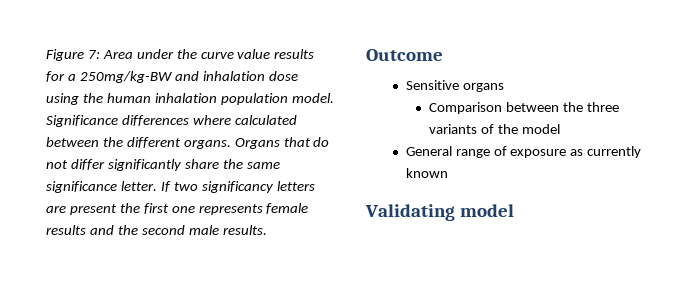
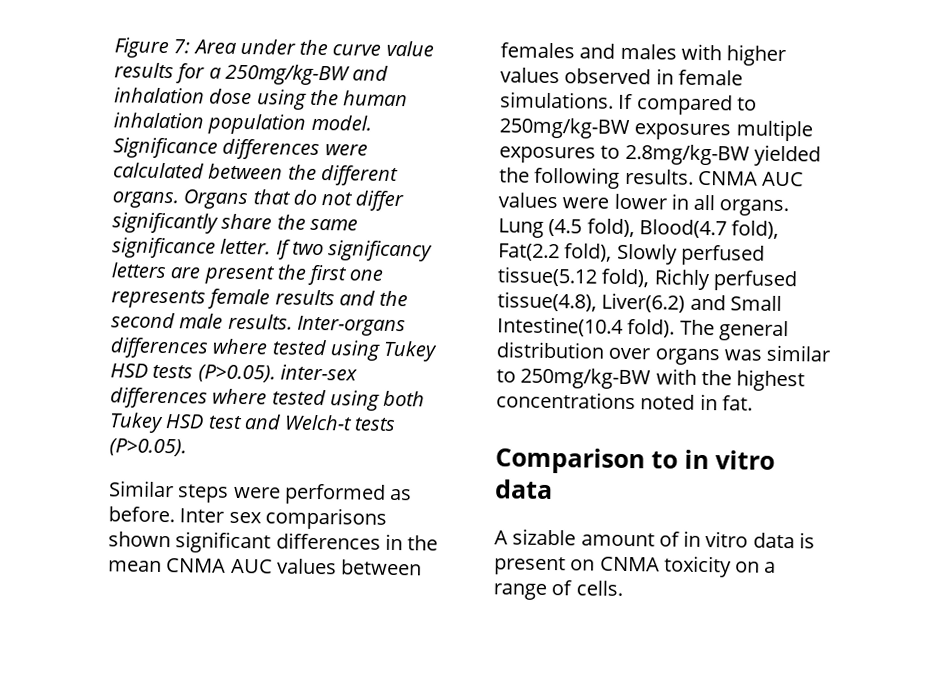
- Significance differences where calculated between the different organs.
+ Significance differences were calculated between the different organs.
- If two significancy letters are present the first one represents female results and the second male results.
- Outcome
- Sensitive organs
- Comparison between the three variants of the model
- General range of exposure as currently known
- Validating model
+ If two significancy letters are present the first one represents female results and the second male results. Inter-organs differences where tested using Tukey HSD tests (P>0.05). inter-sex differences where tested using both Tukey HSD test and Welch-t tests (P>0.05).
+ Similar steps were performed as before. Inter sex comparisons shown significant differences in the mean CNMA AUC values between females and males with higher values observed in female simulations. If compared to 250mg/kg-BW exposures multiple exposures to 2.8mg/kg-BW yielded the following results. CNMA AUC values were lower in all organs. Lung (4.5 fold), Blood(4.7 fold), Fat(2.2 fold), Slowly perfused tissue(5.12 fold), Richly perfused tissue(4.8), Liver(6.2) and Small Intestine(10.4 fold). The general distribution over organs was similar to 250mg/kg-BW with the highest concentrations noted in fat.
+ Comparison to in vitro data
+ A sizable amount of in vitro data is present on CNMA toxicity on a range of cells.

